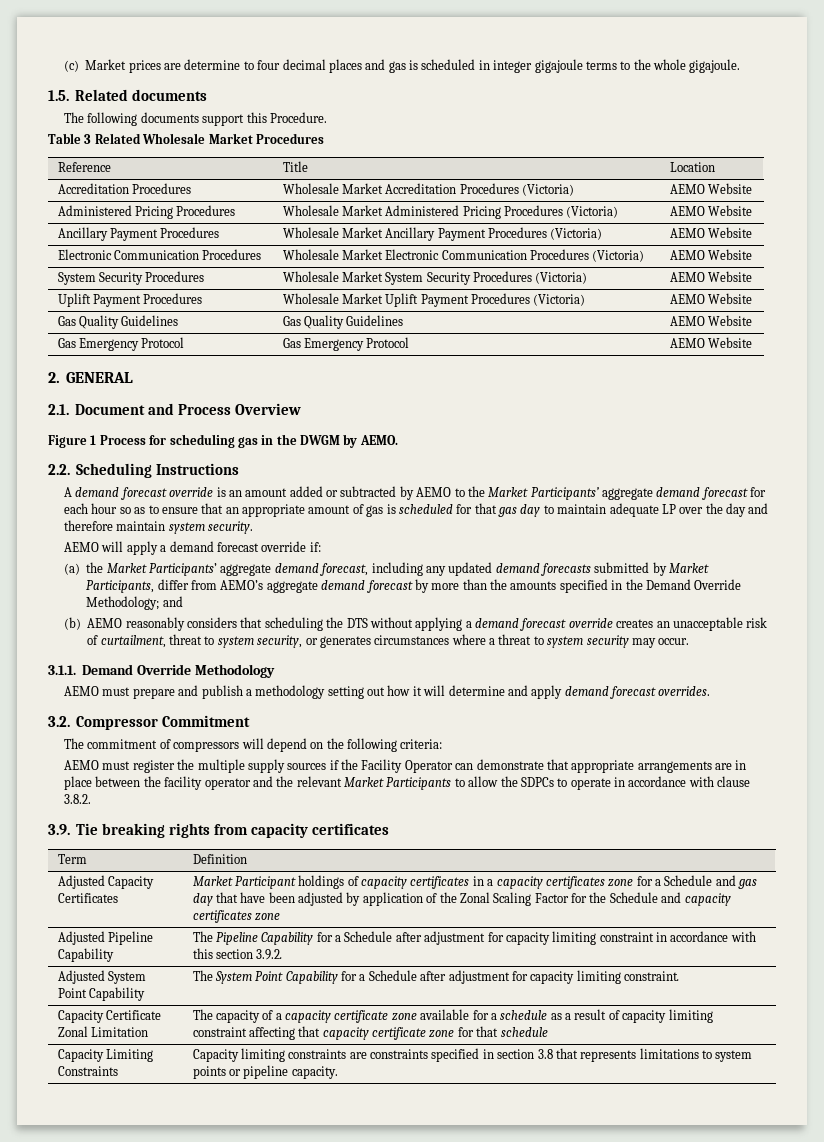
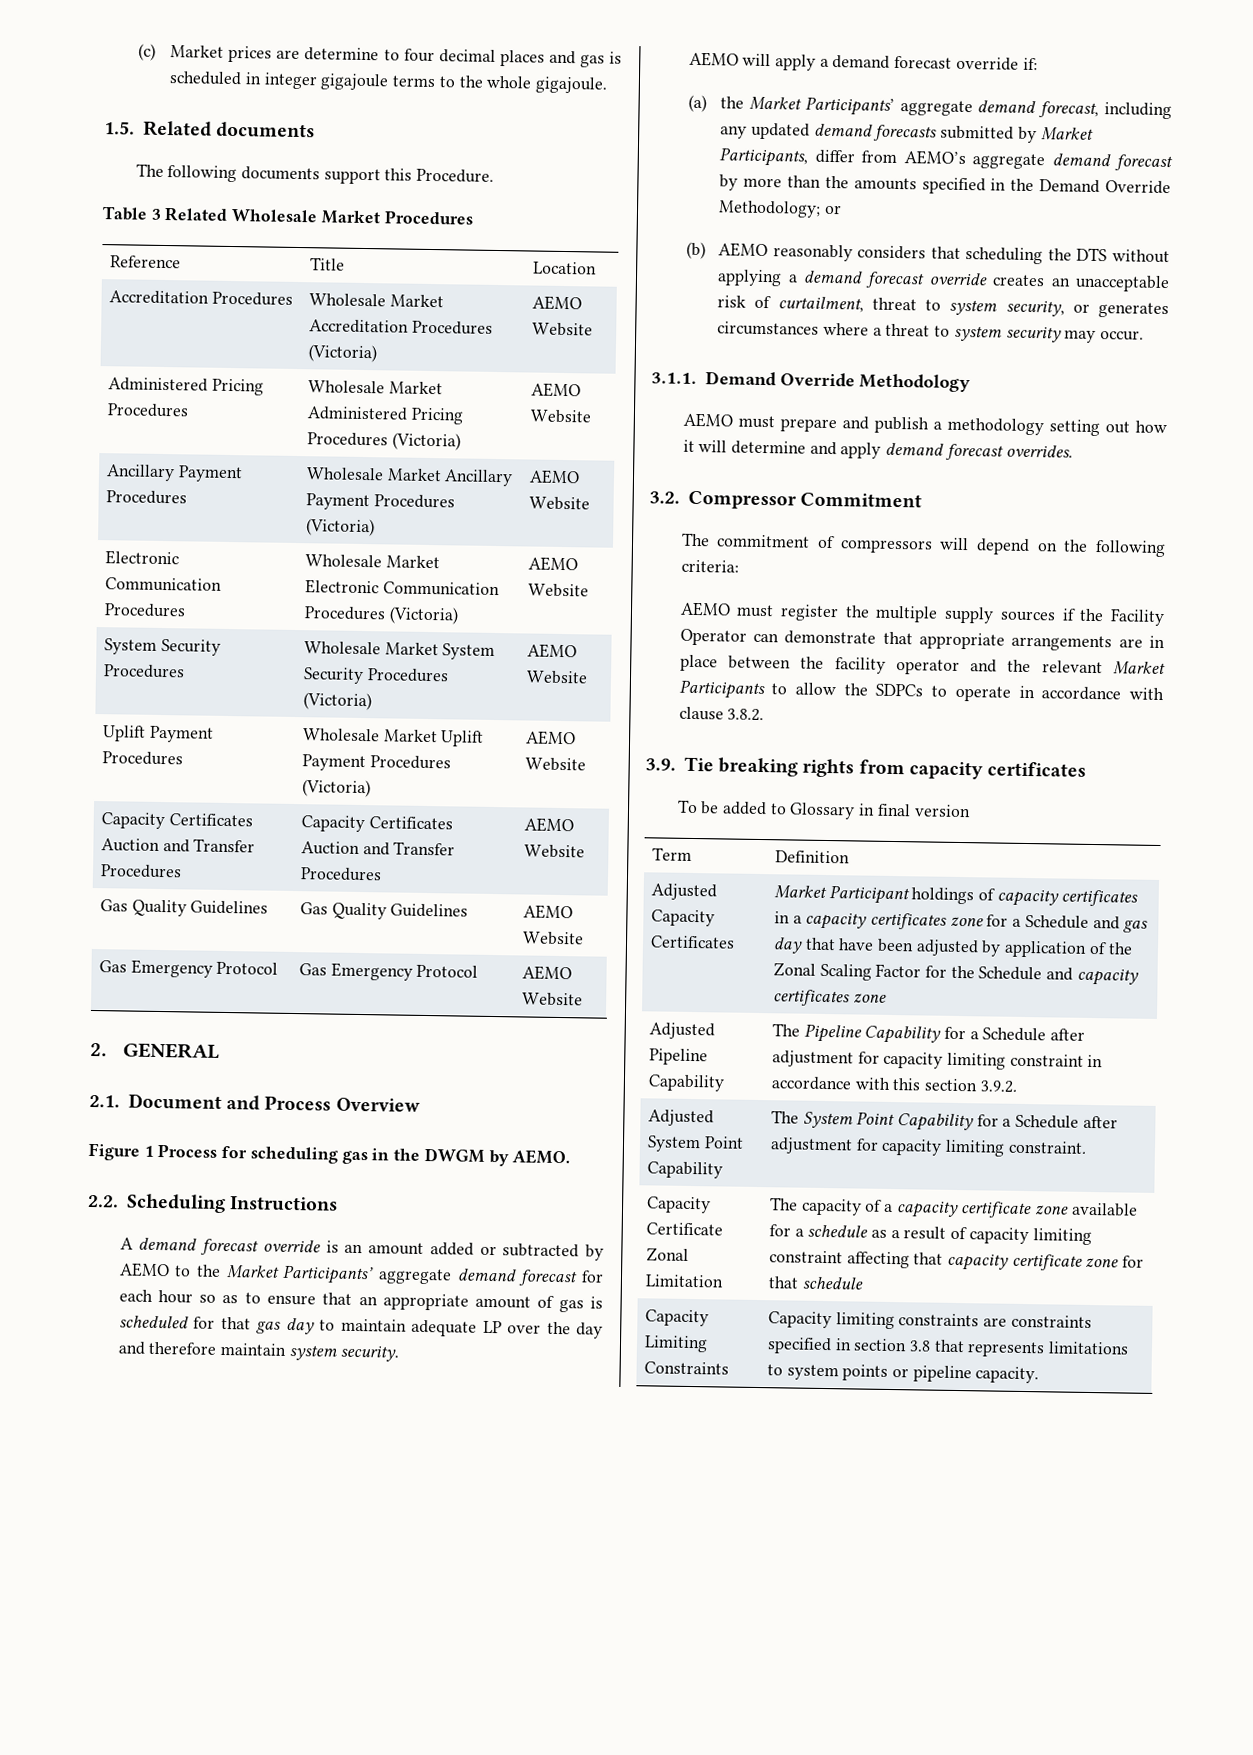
+ Capacity Certificates Auction and Transfer Procedures | Capacity Certificates Auction and Transfer Procedures | AEMO Website
- (a) the Market Participants’ aggregate demand forecast, including any updated demand forecasts submitted by Market Participants, differ from AEMO’s aggregate demand forecast by more than the amounts specified in the Demand Override Methodology; and
+ (a) the Market Participants’ aggregate demand forecast, including any updated demand forecasts submitted by Market Participants, differ from AEMO’s aggregate demand forecast by more than the amounts specified in the Demand Override Methodology; or
+ To be added to Glossary in final version

